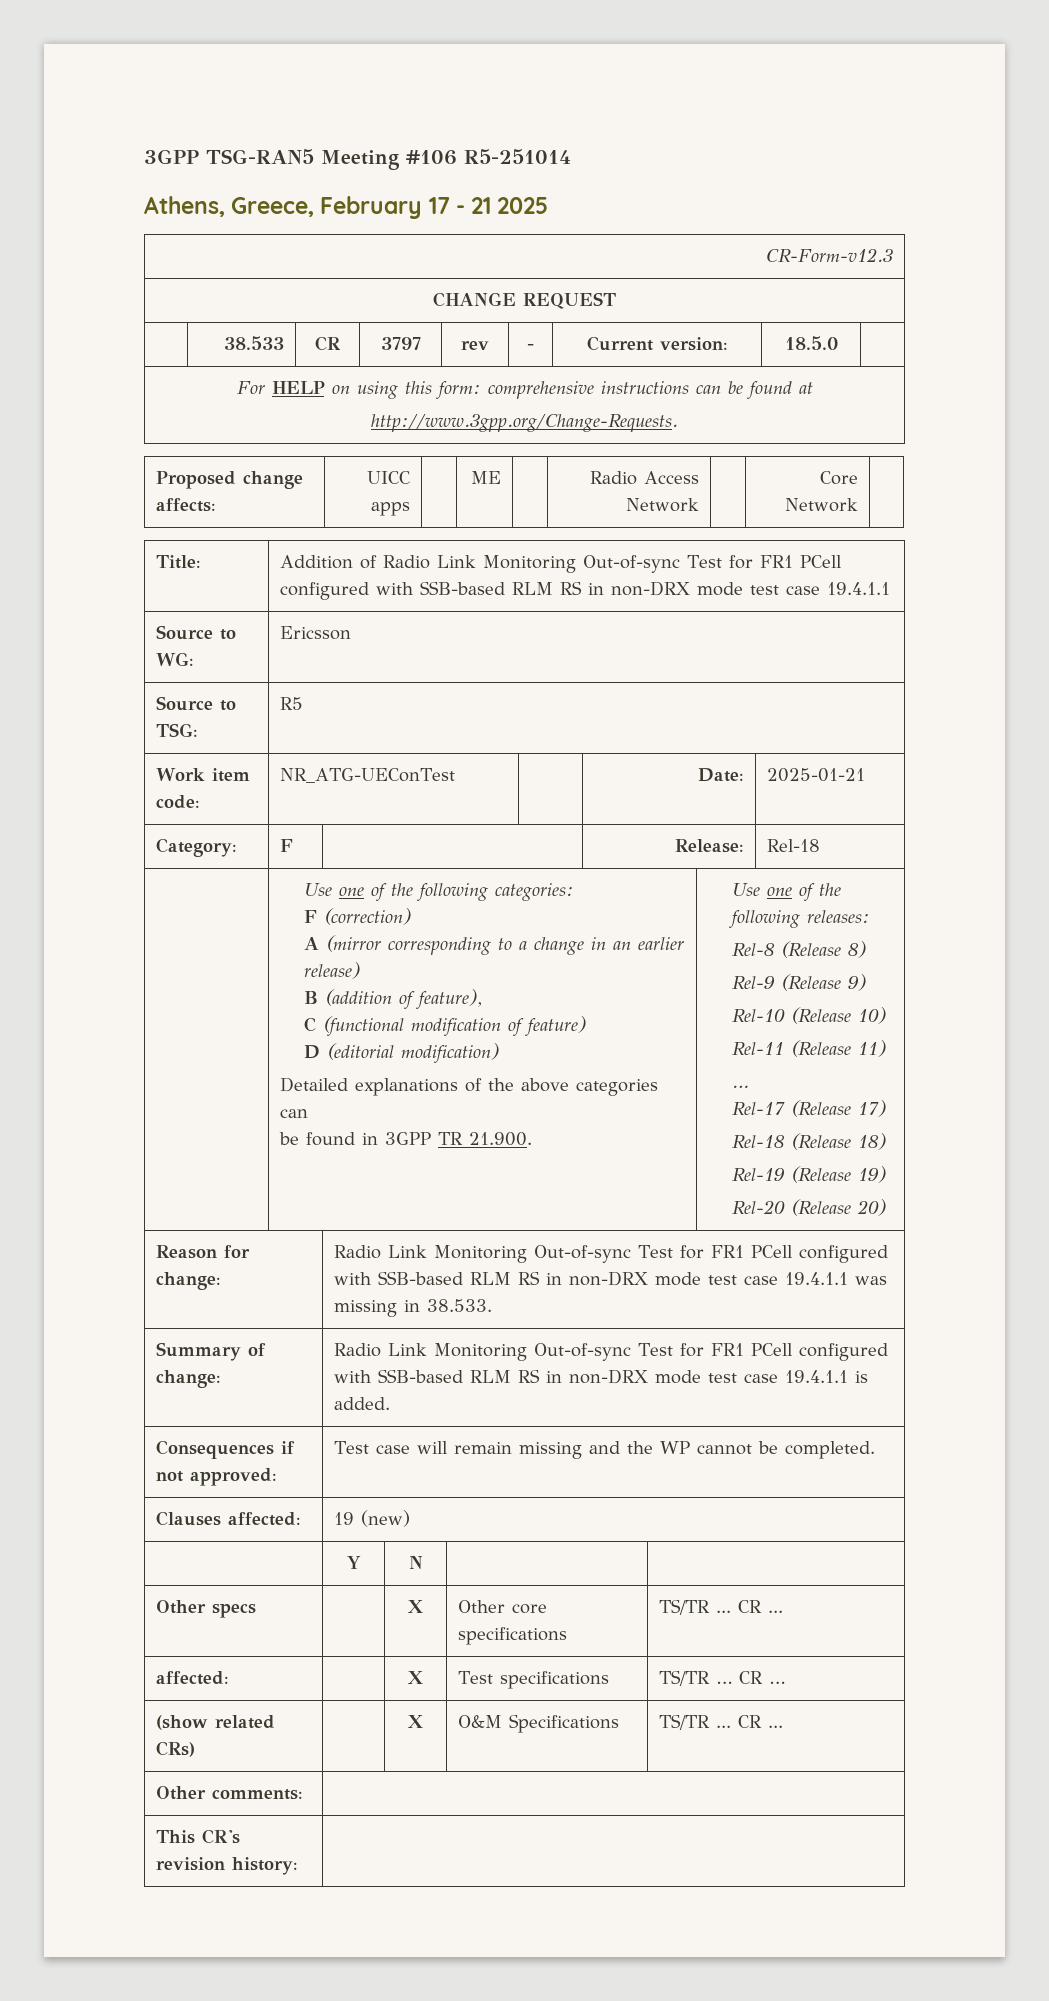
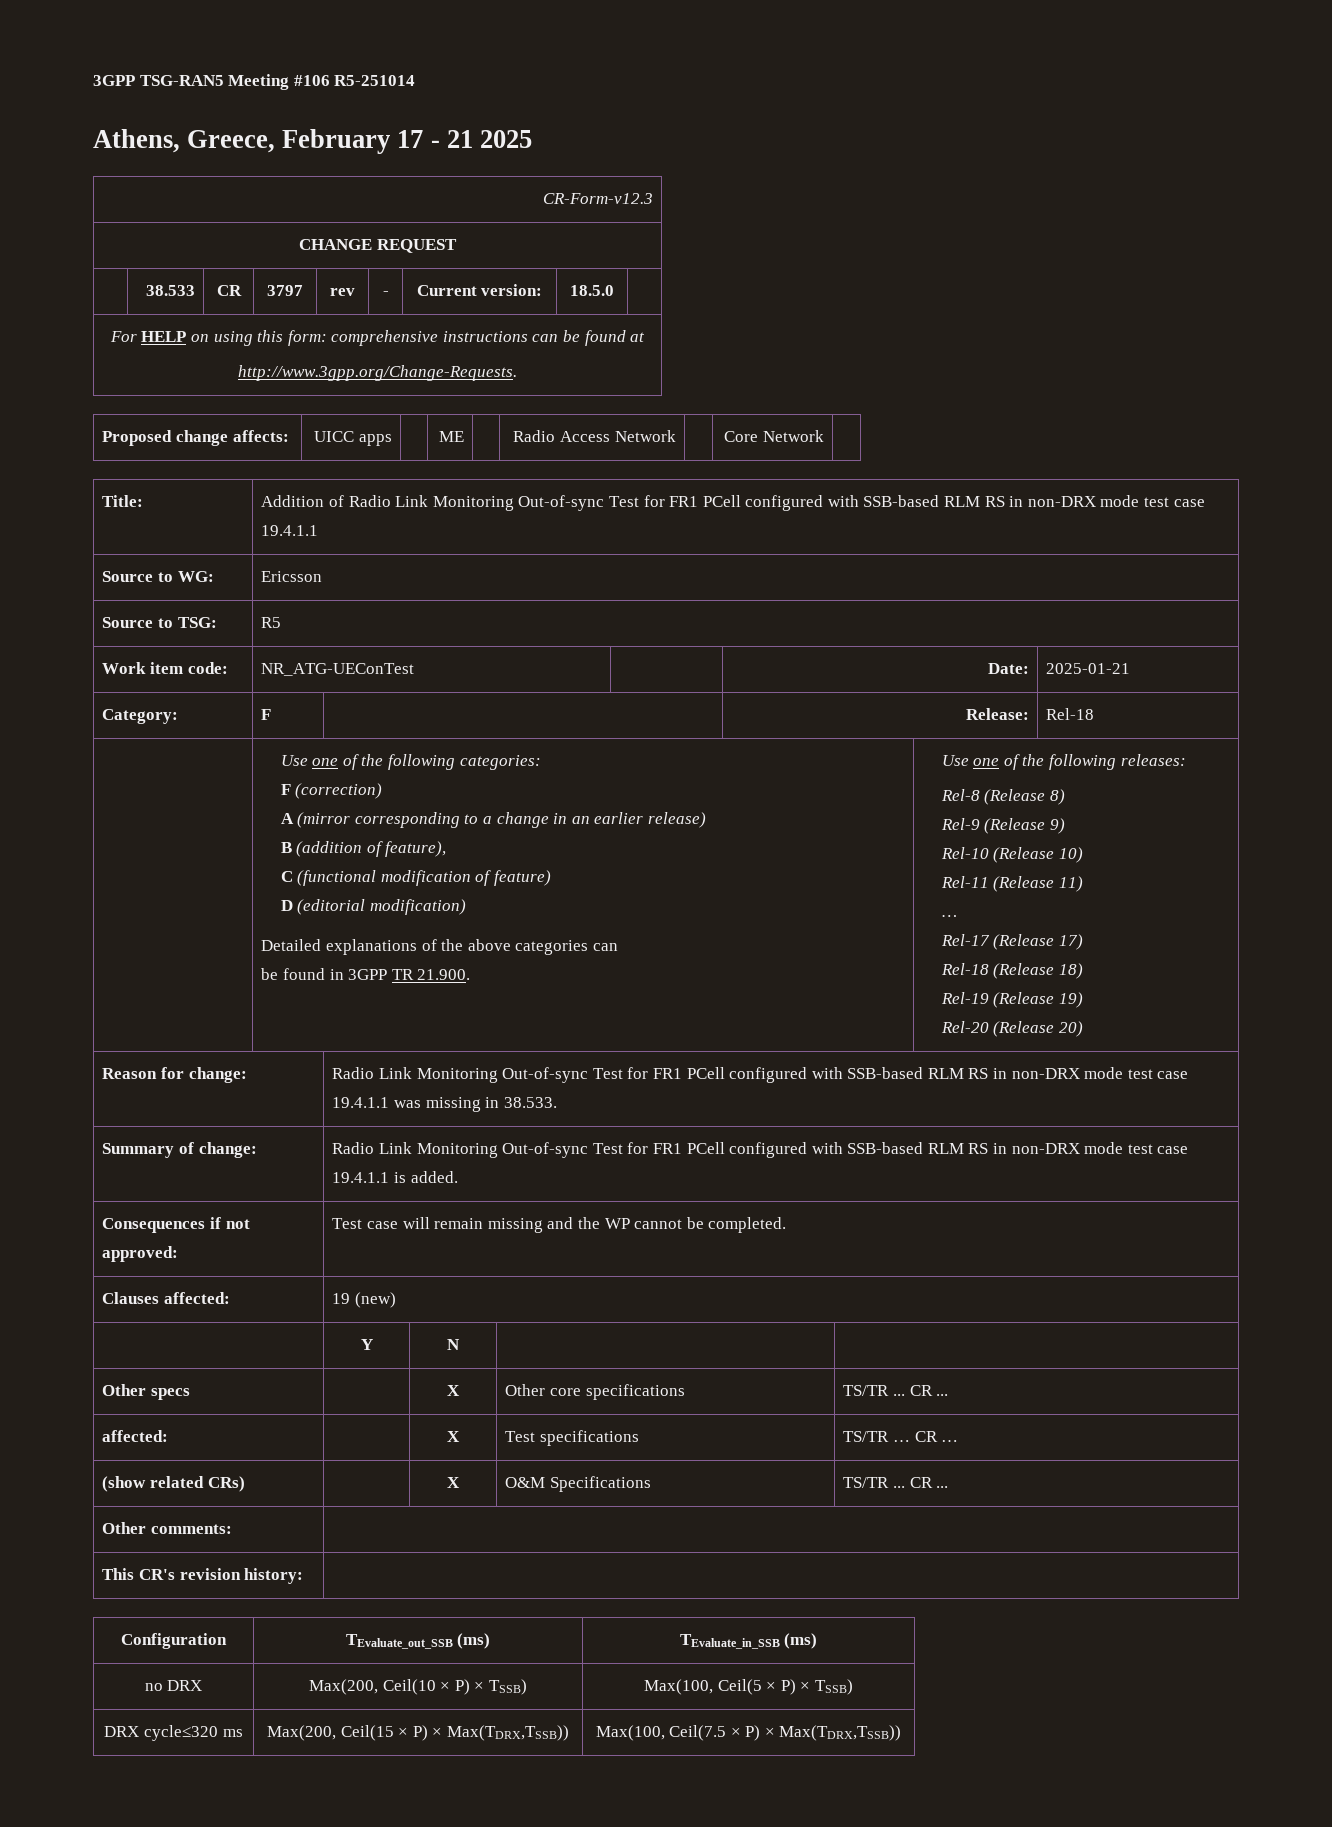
+ Configuration | TEvaluate_out_SSB (ms) | TEvaluate_in_SSB (ms)
+ no DRX | Max(200, Ceil(10 × P) × TSSB) | Max(100, Ceil(5 × P) × TSSB)
+ DRX cycle≤320 ms | Max(200, Ceil(15 × P) × Max(TDRX,TSSB)) | Max(100, Ceil(7.5 × P) × Max(TDRX,TSSB))

